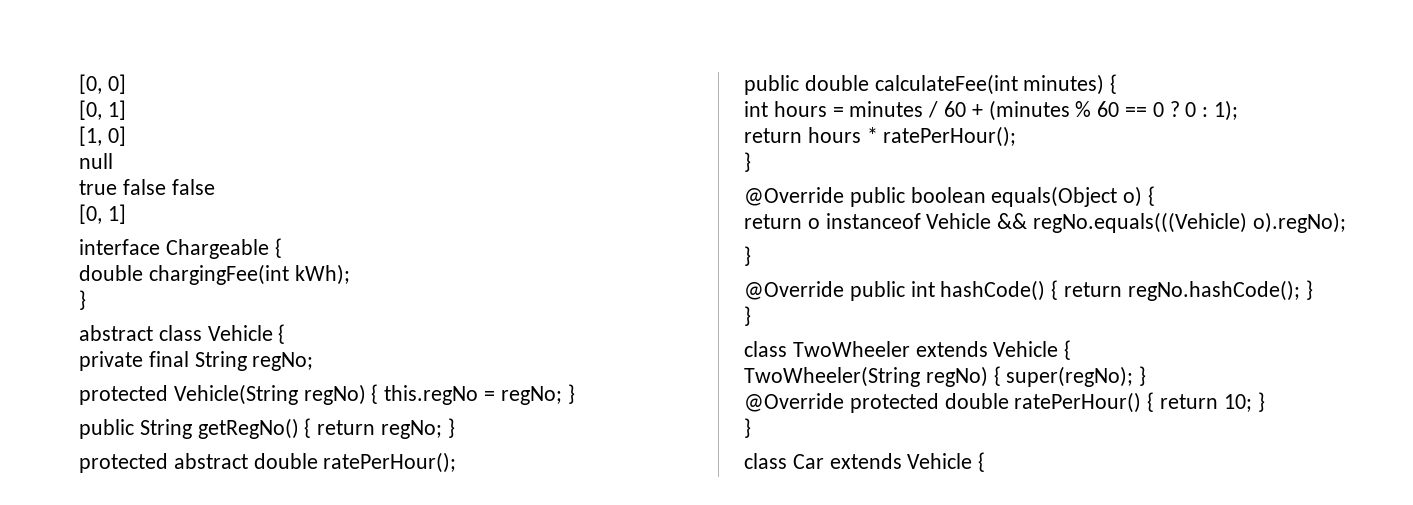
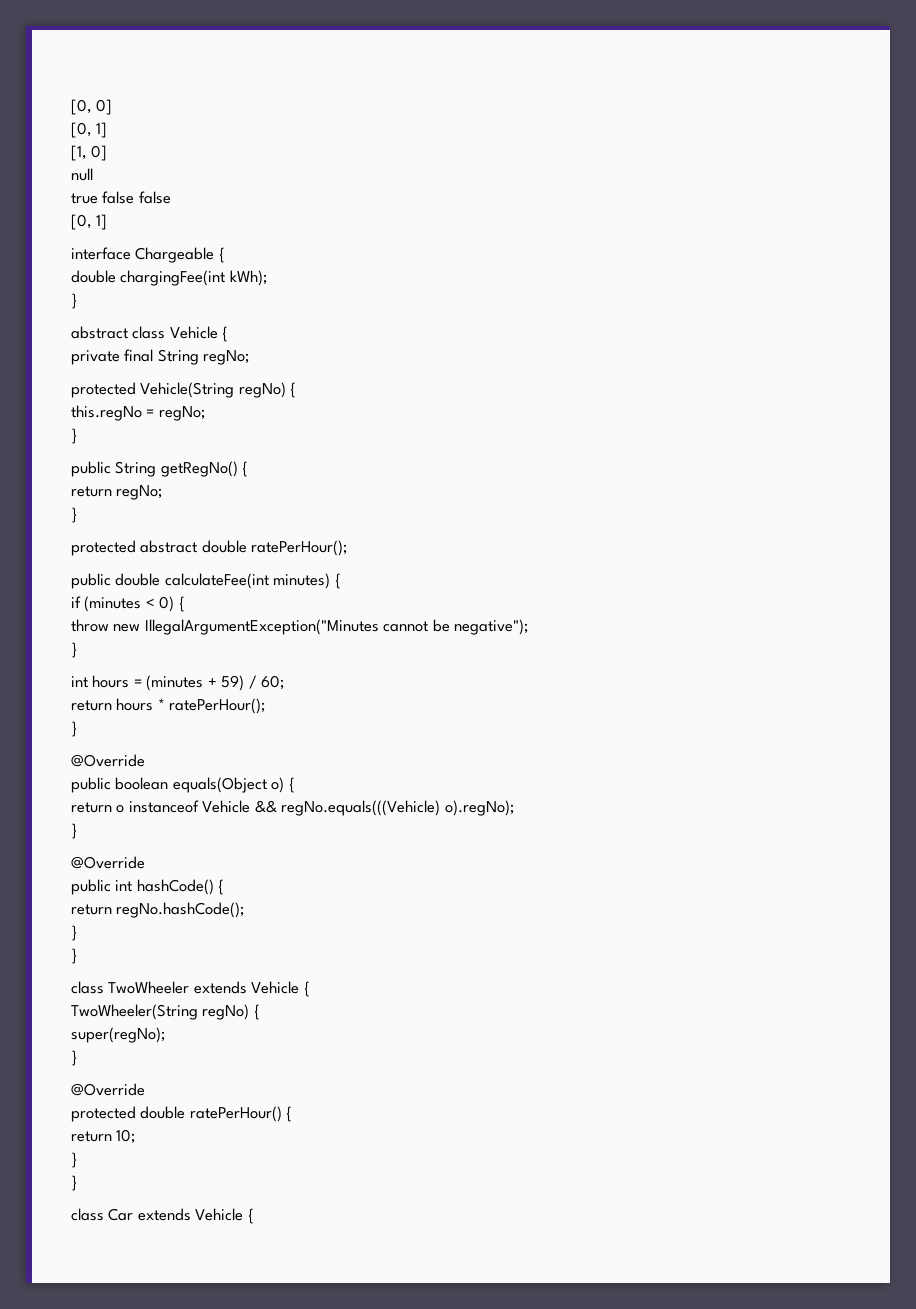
- protected Vehicle(String regNo) { this.regNo = regNo; }
+ protected Vehicle(String regNo) {
+ this.regNo = regNo;
+ }
- public String getRegNo() { return regNo; }
+ public String getRegNo() {
+ return regNo;
+ }
- int hours = minutes / 60 + (minutes % 60 == 0 ? 0 : 1);
+ if (minutes < 0) {
+ throw new IllegalArgumentException("Minutes cannot be negative");
+ }
+ int hours = (minutes + 59) / 60;
  return hours * ratePerHour();
  }
- @Override public boolean equals(Object o) {
+ @Override
+ public boolean equals(Object o) {
  return o instanceof Vehicle && regNo.equals(((Vehicle) o).regNo);
  }
- @Override public int hashCode() { return regNo.hashCode(); }
+ @Override
+ public int hashCode() {
+ return regNo.hashCode();
+ }
- TwoWheeler(String regNo) { super(regNo); }
- @Override protected double ratePerHour() { return 10; }
+ TwoWheeler(String regNo) {
+ super(regNo);
+ }
+ @Override
+ protected double ratePerHour() {
+ return 10;
+ }

